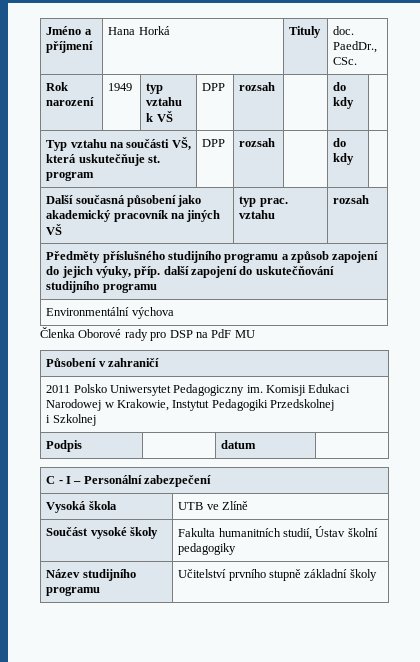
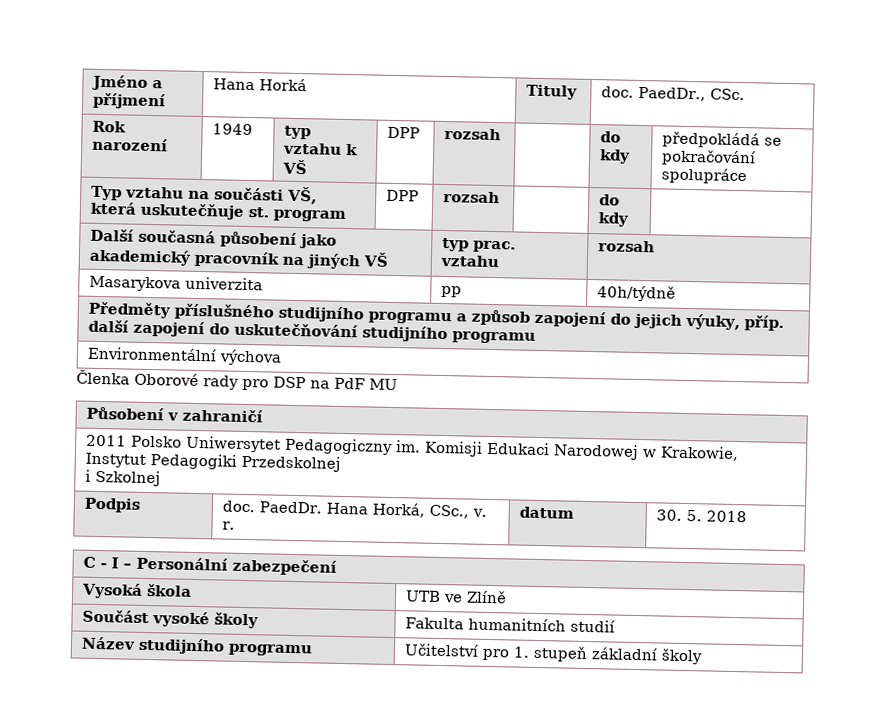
- Rok narození | 1949 | typ vztahu k VŠ | DPP | rozsah | | do kdy |
+ Rok narození | 1949 | typ vztahu k VŠ | DPP | rozsah | | do kdy | předpokládá se pokračování spolupráce
+ Masarykova univerzita | pp | 40h/týdně
- Podpis | | datum |
+ Podpis | doc. PaedDr. Hana Horká, CSc., v. r. | datum | 30. 5. 2018
- Součást vysoké školy | Fakulta humanitních studií, Ústav školní pedagogiky
+ Součást vysoké školy | Fakulta humanitních studií
- Název studijního programu | Učitelství prvního stupně základní školy
+ Název studijního programu | Učitelství pro 1. stupeň základní školy

